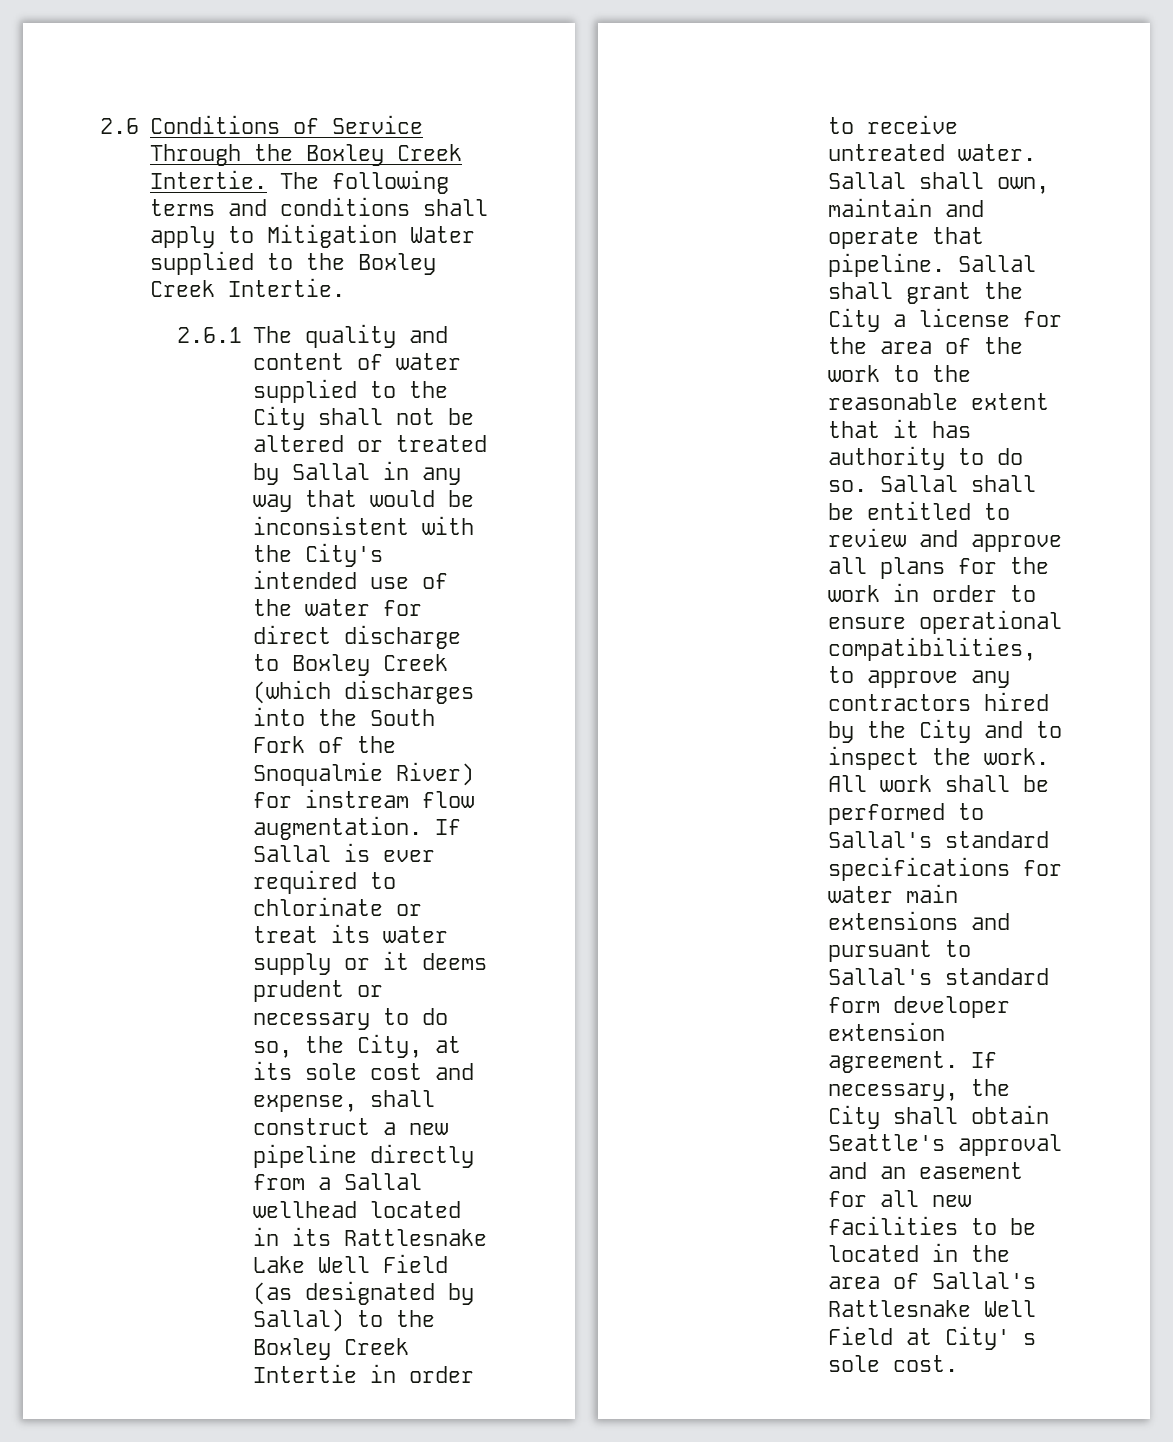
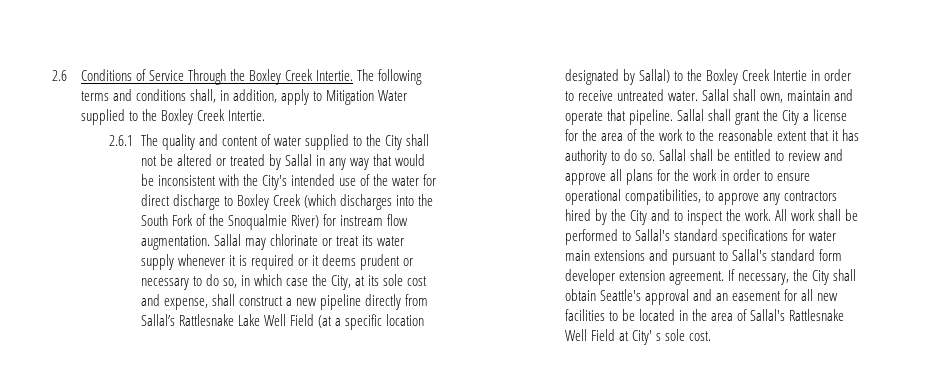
- The following terms and conditions shall apply to Mitigation Water supplied to the Boxley Creek Intertie.
+ The following terms and conditions shall, in addition, apply to Mitigation Water supplied to the Boxley Creek Intertie.
- If Sallal is ever required to chlorinate or treat its water supply or it deems prudent or necessary to do so, the City, at its sole cost and expense, shall construct a new pipeline directly from a Sallal wellhead located in its Rattlesnake Lake Well Field (as designated by Sallal) to the Boxley Creek Intertie in order to receive untreated water.
+ Sallal may chlorinate or treat its water supply whenever it is required or it deems prudent or necessary to do so, in which case the City, at its sole cost and expense, shall construct a new pipeline directly from Sallal’s Rattlesnake Lake Well Field (at a specific location designated by Sallal) to the Boxley Creek Intertie in order to receive untreated water.

